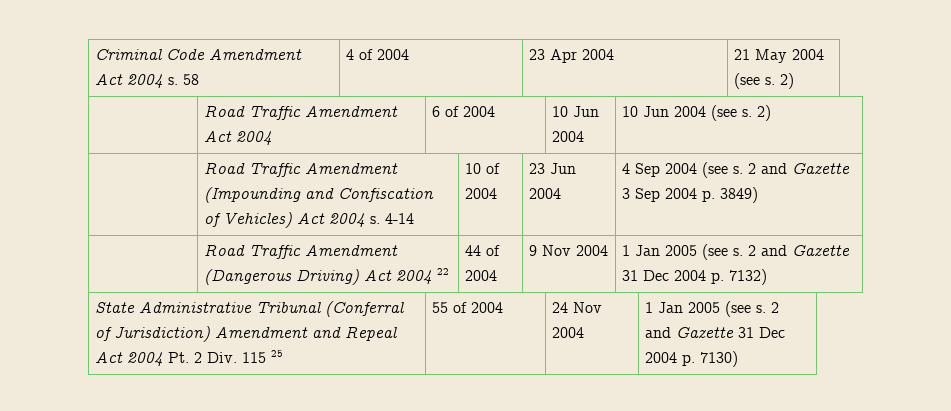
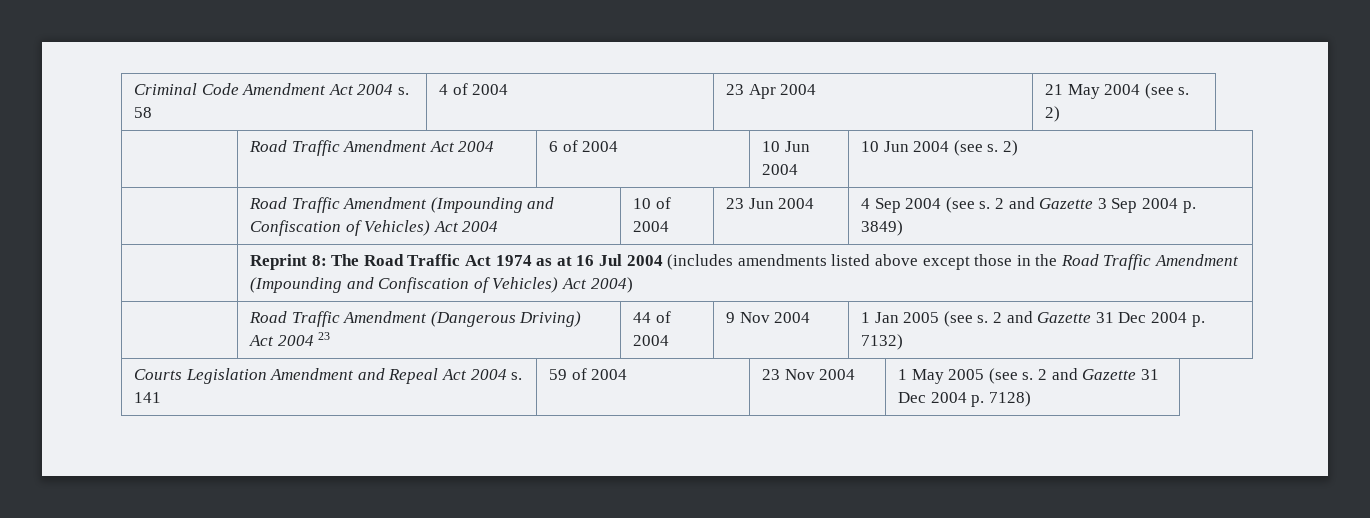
- | Road Traffic Amendment (Impounding and Confiscation of Vehicles) Act 2004 s. 4-14 | 10 of 2004 | 23 Jun 2004 | 4 Sep 2004 (see s. 2 and Gazette 3 Sep 2004 p. 3849)
+ | Road Traffic Amendment (Impounding and Confiscation of Vehicles) Act 2004 | 10 of 2004 | 23 Jun 2004 | 4 Sep 2004 (see s. 2 and Gazette 3 Sep 2004 p. 3849)
+ | Reprint 8: The Road Traffic Act 1974 as at 16 Jul 2004 (includes amendments listed above except those in the Road Traffic Amendment (Impounding and Confiscation of Vehicles) Act 2004)
- | Road Traffic Amendment (Dangerous Driving) Act 2004 22 | 44 of 2004 | 9 Nov 2004 | 1 Jan 2005 (see s. 2 and Gazette 31 Dec 2004 p. 7132)
+ | Road Traffic Amendment (Dangerous Driving) Act 2004 23 | 44 of 2004 | 9 Nov 2004 | 1 Jan 2005 (see s. 2 and Gazette 31 Dec 2004 p. 7132)
- State Administrative Tribunal (Conferral of Jurisdiction) Amendment and Repeal Act 2004 Pt. 2 Div. 115 25 | 55 of 2004 | 24 Nov 2004 | 1 Jan 2005 (see s. 2 and Gazette 31 Dec 2004 p. 7130)
+ Courts Legislation Amendment and Repeal Act 2004 s. 141 | 59 of 2004 | 23 Nov 2004 | 1 May 2005 (see s. 2 and Gazette 31 Dec 2004 p. 7128)

